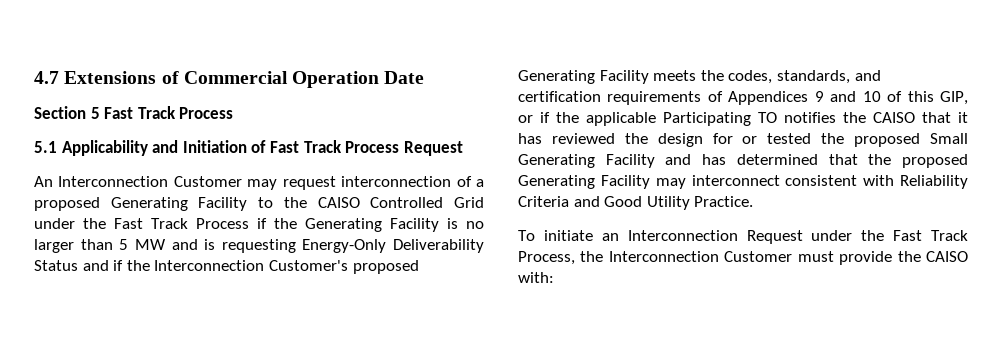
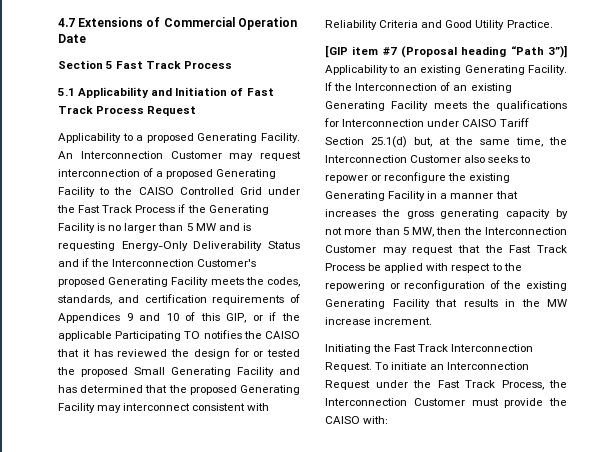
+ Applicability to a proposed Generating Facility.
+ [GIP item #7 (Proposal heading “Path 3”)] Applicability to an existing Generating Facility. If the Interconnection of an existing Generating Facility meets the qualifications for Interconnection under CAISO Tariff Section 25.1(d) but, at the same time, the Interconnection Customer also seeks to repower or reconfigure the existing Generating Facility in a manner that increases the gross generating capacity by not more than 5 MW, then the Interconnection Customer may request that the Fast Track Process be applied with respect to the repowering or reconfiguration of the existing Generating Facility that results in the MW increase increment.
+ Initiating the Fast Track Interconnection Request.

